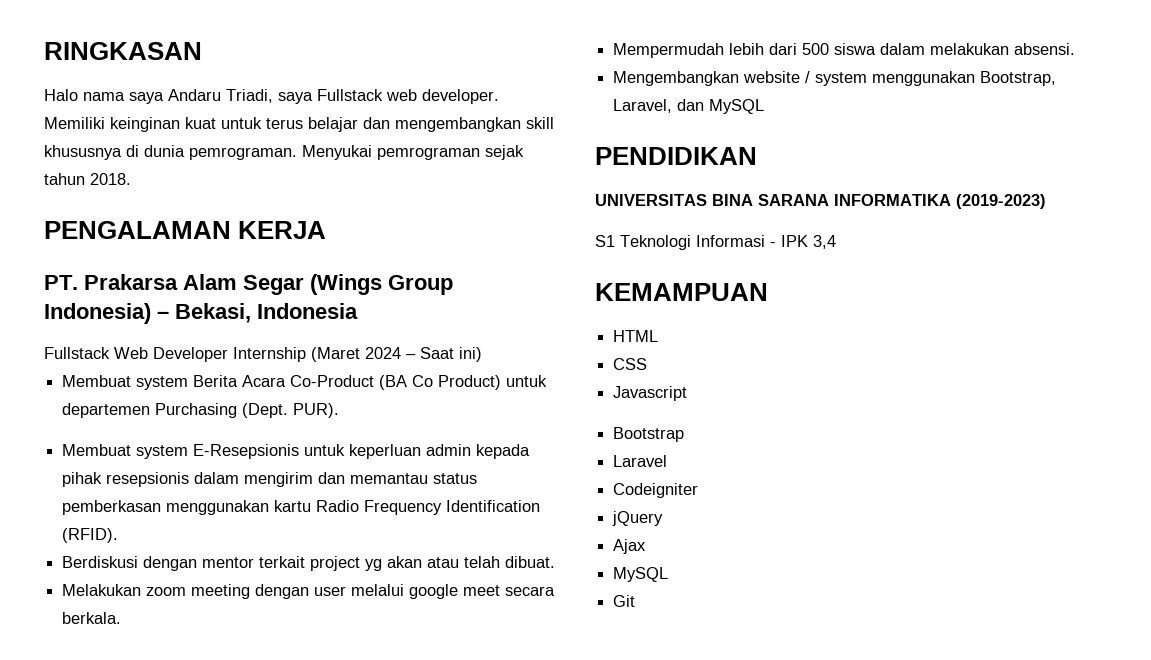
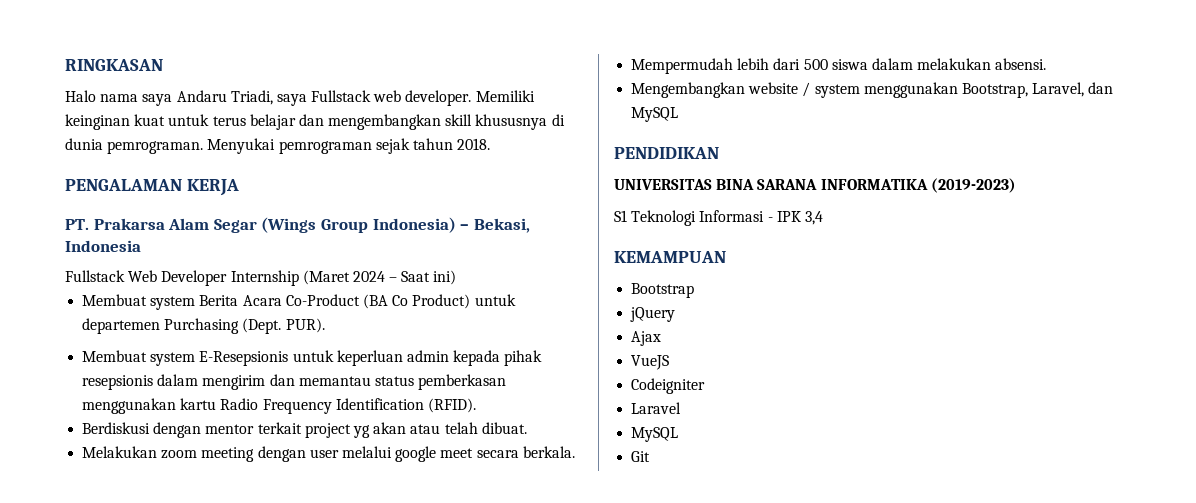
- HTML
- CSS
- Javascript
- Laravel
- Codeigniter
+ VueJS
+ Codeigniter
+ Laravel

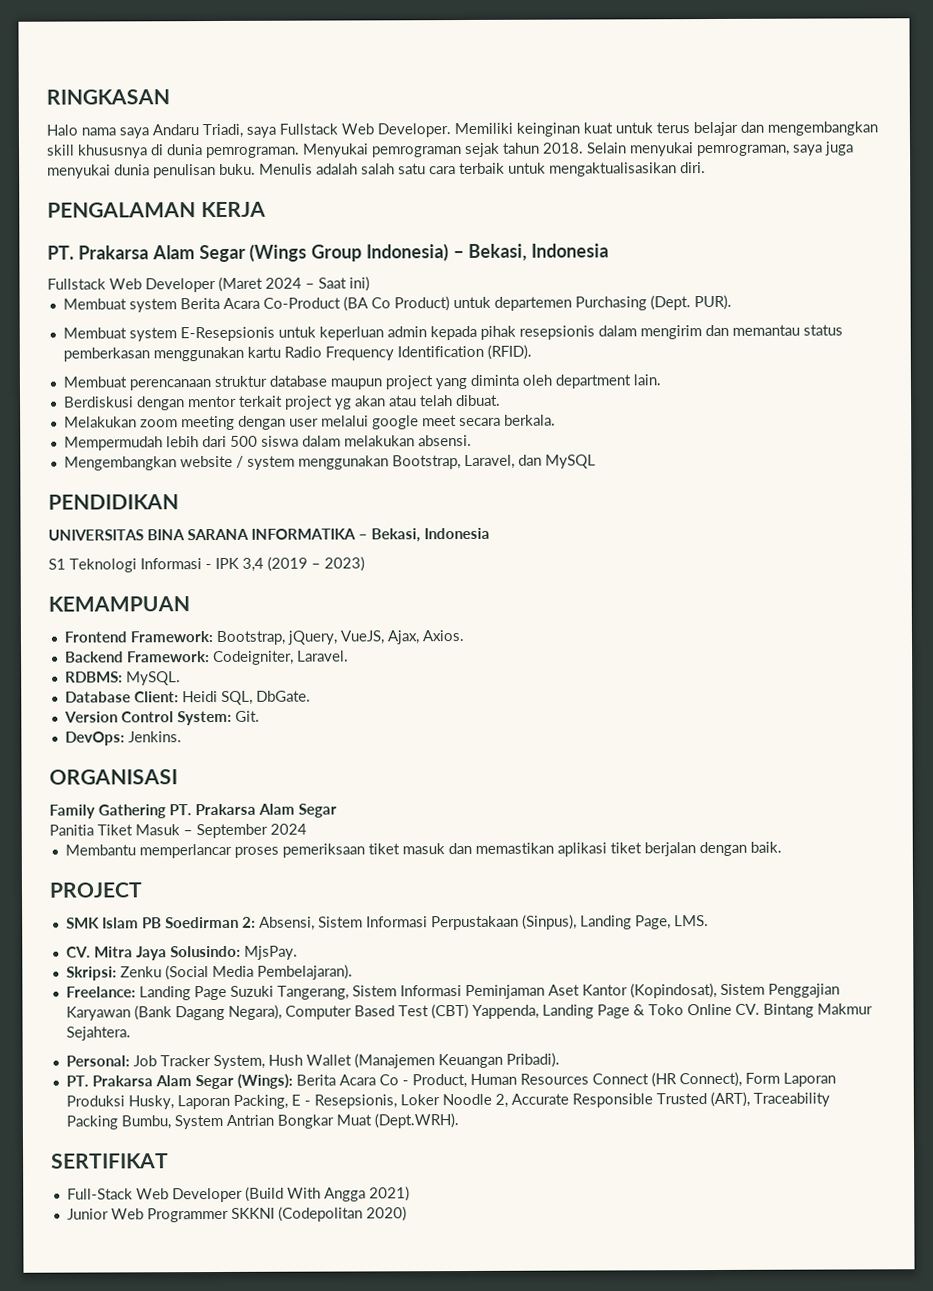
- Halo nama saya Andaru Triadi, saya Fullstack web developer.
+ Halo nama saya Andaru Triadi, saya Fullstack Web Developer.
+ Selain menyukai pemrograman, saya juga menyukai dunia penulisan buku. Menulis adalah salah satu cara terbaik untuk mengaktualisasikan diri.
- Fullstack Web Developer Internship (Maret 2024 – Saat ini)
+ Fullstack Web Developer (Maret 2024 – Saat ini)
+ Membuat perencanaan struktur database maupun project yang diminta oleh department lain.
- UNIVERSITAS BINA SARANA INFORMATIKA (2019-2023)
+ UNIVERSITAS BINA SARANA INFORMATIKA – Bekasi, Indonesia
- S1 Teknologi Informasi - IPK 3,4
+ S1 Teknologi Informasi - IPK 3,4 (2019 – 2023)
  KEMAMPUAN
- Bootstrap
- jQuery
- Ajax
- VueJS
- Codeigniter
- Laravel
- MySQL
- Git
+ Frontend Framework: Bootstrap, jQuery, VueJS, Ajax, Axios.
+ Backend Framework: Codeigniter, Laravel.
+ RDBMS: MySQL.
+ Database Client: Heidi SQL, DbGate.
+ Version Control System: Git.
+ DevOps: Jenkins.
+ ORGANISASI
+ Family Gathering PT. Prakarsa Alam Segar
+ Panitia Tiket Masuk – September 2024
+ Membantu memperlancar proses pemeriksaan tiket masuk dan memastikan aplikasi tiket berjalan dengan baik.
+ PROJECT
+ SMK Islam PB Soedirman 2: Absensi, Sistem Informasi Perpustakaan (Sinpus), Landing Page, LMS.
+ CV. Mitra Jaya Solusindo: MjsPay.
+ Skripsi: Zenku (Social Media Pembelajaran).
+ Freelance: Landing Page Suzuki Tangerang, Sistem Informasi Peminjaman Aset Kantor (Kopindosat), Sistem Penggajian Karyawan (Bank Dagang Negara), Computer Based Test (CBT) Yappenda, Landing Page & Toko Online CV. Bintang Makmur Sejahtera.
+ Personal: Job Tracker System, Hush Wallet (Manajemen Keuangan Pribadi).
+ PT. Prakarsa Alam Segar (Wings): Berita Acara Co - Product, Human Resources Connect (HR Connect), Form Laporan Produksi Husky, Laporan Packing, E - Resepsionis, Loker Noodle 2, Accurate Responsible Trusted (ART), Traceability Packing Bumbu, System Antrian Bongkar Muat (Dept.WRH).
+ SERTIFIKAT
+ Full-Stack Web Developer (Build With Angga 2021)
+ Junior Web Programmer SKKNI (Codepolitan 2020)

